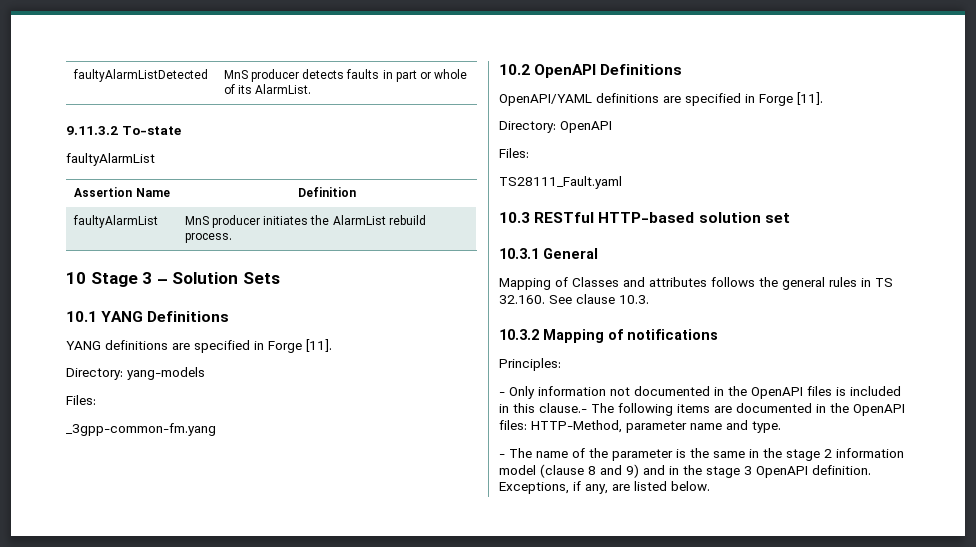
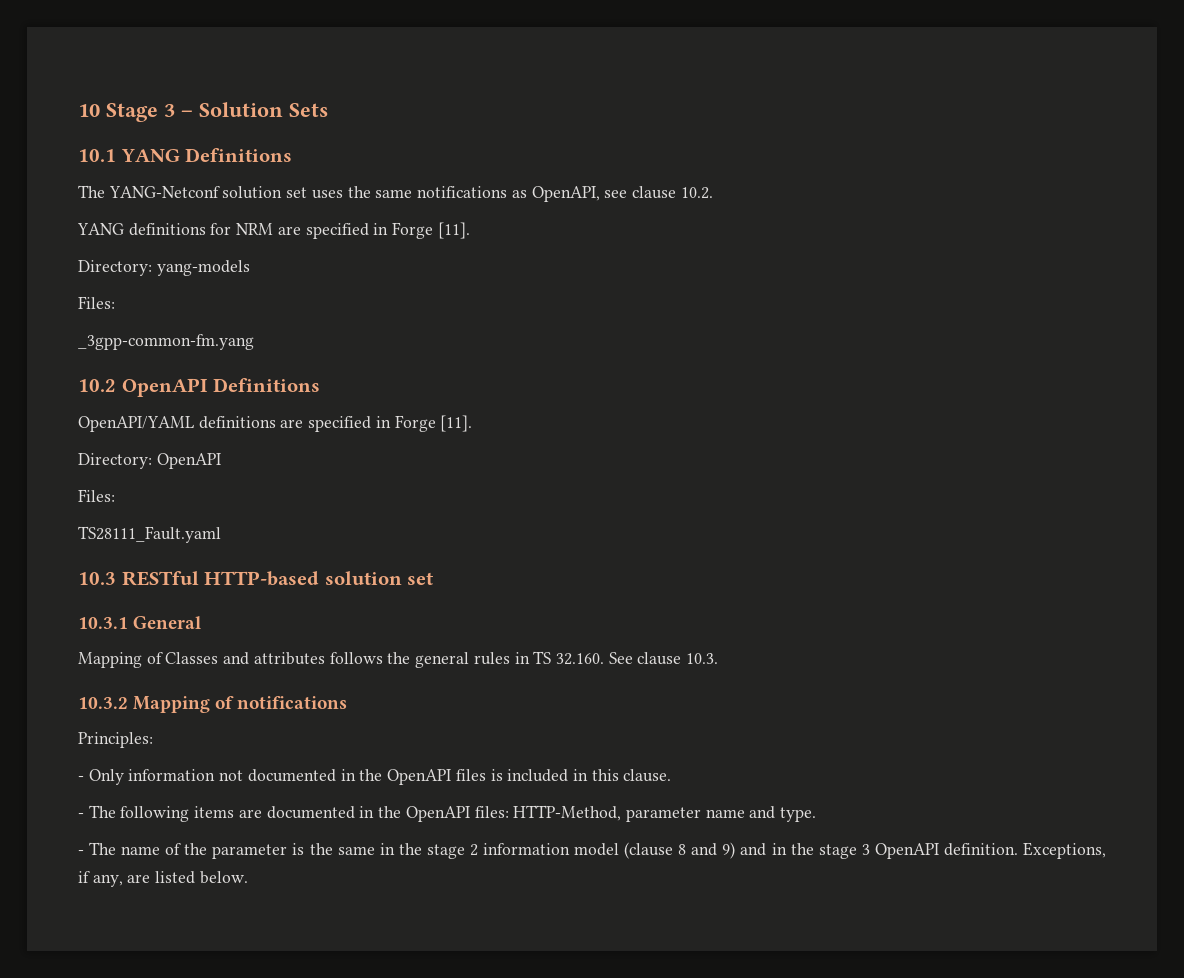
- faultyAlarmListDetected | MnS producer detects faults in part or whole of its AlarmList.
- 9.11.3.2 To-state
- faultyAlarmList
- Assertion Name | Definition
- faultyAlarmList | MnS producer initiates the AlarmList rebuild process.
+ The YANG-Netconf solution set uses the same notifications as OpenAPI, see clause 10.2.
- YANG definitions are specified in Forge [11].
+ YANG definitions for NRM are specified in Forge [11].
- - Only information not documented in the OpenAPI files is included in this clause.- The following items are documented in the OpenAPI files: HTTP-Method, parameter name and type.
+ - Only information not documented in the OpenAPI files is included in this clause.
+ - The following items are documented in the OpenAPI files: HTTP-Method, parameter name and type.

